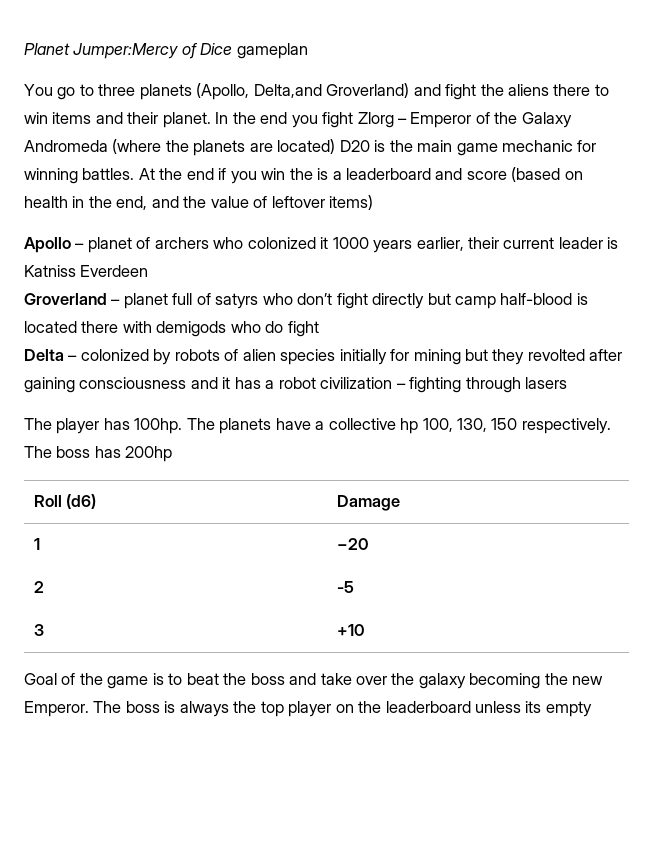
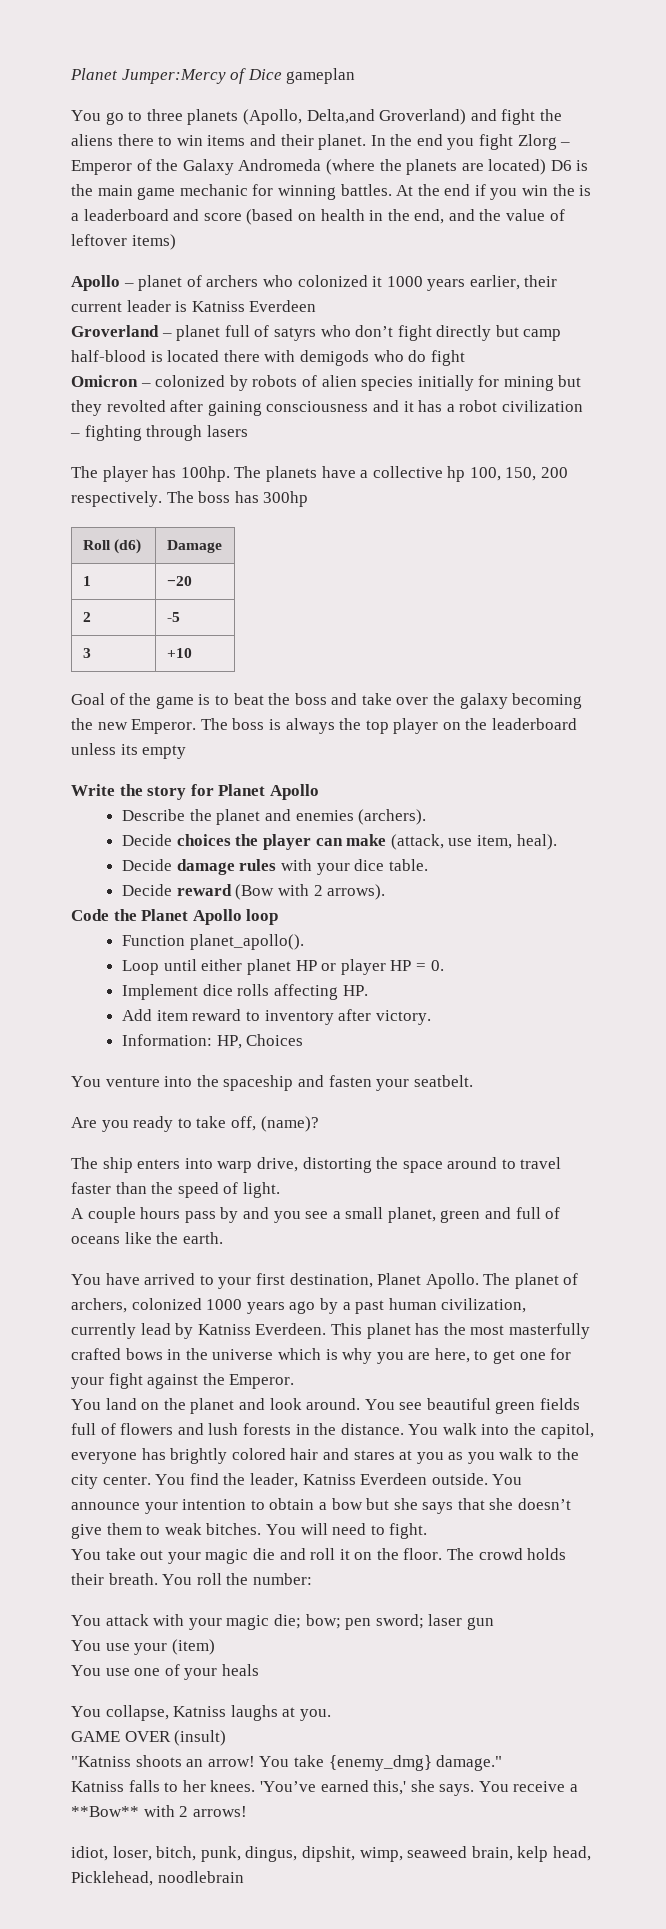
- In the end you fight Zlorg – Emperor of the Galaxy Andromeda (where the planets are located) D20 is the main game mechanic for winning battles.
+ In the end you fight Zlorg – Emperor of the Galaxy Andromeda (where the planets are located) D6 is the main game mechanic for winning battles.
- Delta – colonized by robots of alien species initially for mining but they revolted after gaining consciousness and it has a robot civilization – fighting through lasers
+ Omicron – colonized by robots of alien species initially for mining but they revolted after gaining consciousness and it has a robot civilization – fighting through lasers
- The planets have a collective hp 100, 130, 150 respectively.
+ The planets have a collective hp 100, 150, 200 respectively.
- The boss has 200hp
+ The boss has 300hp
+ Write the story for Planet Apollo
+ Describe the planet and enemies (archers).
+ Decide choices the player can make (attack, use item, heal).
+ Decide damage rules with your dice table.
+ Decide reward (Bow with 2 arrows).
+ Code the Planet Apollo loop
+ Function planet_apollo().
+ Loop until either planet HP or player HP = 0.
+ Implement dice rolls affecting HP.
+ Add item reward to inventory after victory.
+ Information: HP, Choices
+ You venture into the spaceship and fasten your seatbelt.
+ Are you ready to take off, (name)?
+ The ship enters into warp drive, distorting the space around to travel faster than the speed of light.
+ A couple hours pass by and you see a small planet, green and full of oceans like the earth.
+ You have arrived to your first destination, Planet Apollo. The planet of archers, colonized 1000 years ago by a past human civilization, currently lead by Katniss Everdeen. This planet has the most masterfully crafted bows in the universe which is why you are here, to get one for your fight against the Emperor.
+ You land on the planet and look around. You see beautiful green fields full of flowers and lush forests in the distance. You walk into the capitol, everyone has brightly colored hair and stares at you as you walk to the city center. You find the leader, Katniss Everdeen outside. You announce your intention to obtain a bow but she says that she doesn’t give them to weak bitches. You will need to fight.
+ You take out your magic die and roll it on the floor. The crowd holds their breath. You roll the number:
+ You attack with your magic die; bow; pen sword; laser gun
+ You use your (item)
+ You use one of your heals
+ You collapse, Katniss laughs at you.
+ GAME OVER (insult)
+ "Katniss shoots an arrow! You take {enemy_dmg} damage."
+ Katniss falls to her knees. 'You’ve earned this,' she says. You receive a **Bow** with 2 arrows!
+ idiot, loser, bitch, punk, dingus, dipshit, wimp, seaweed brain, kelp head, Picklehead, noodlebrain

